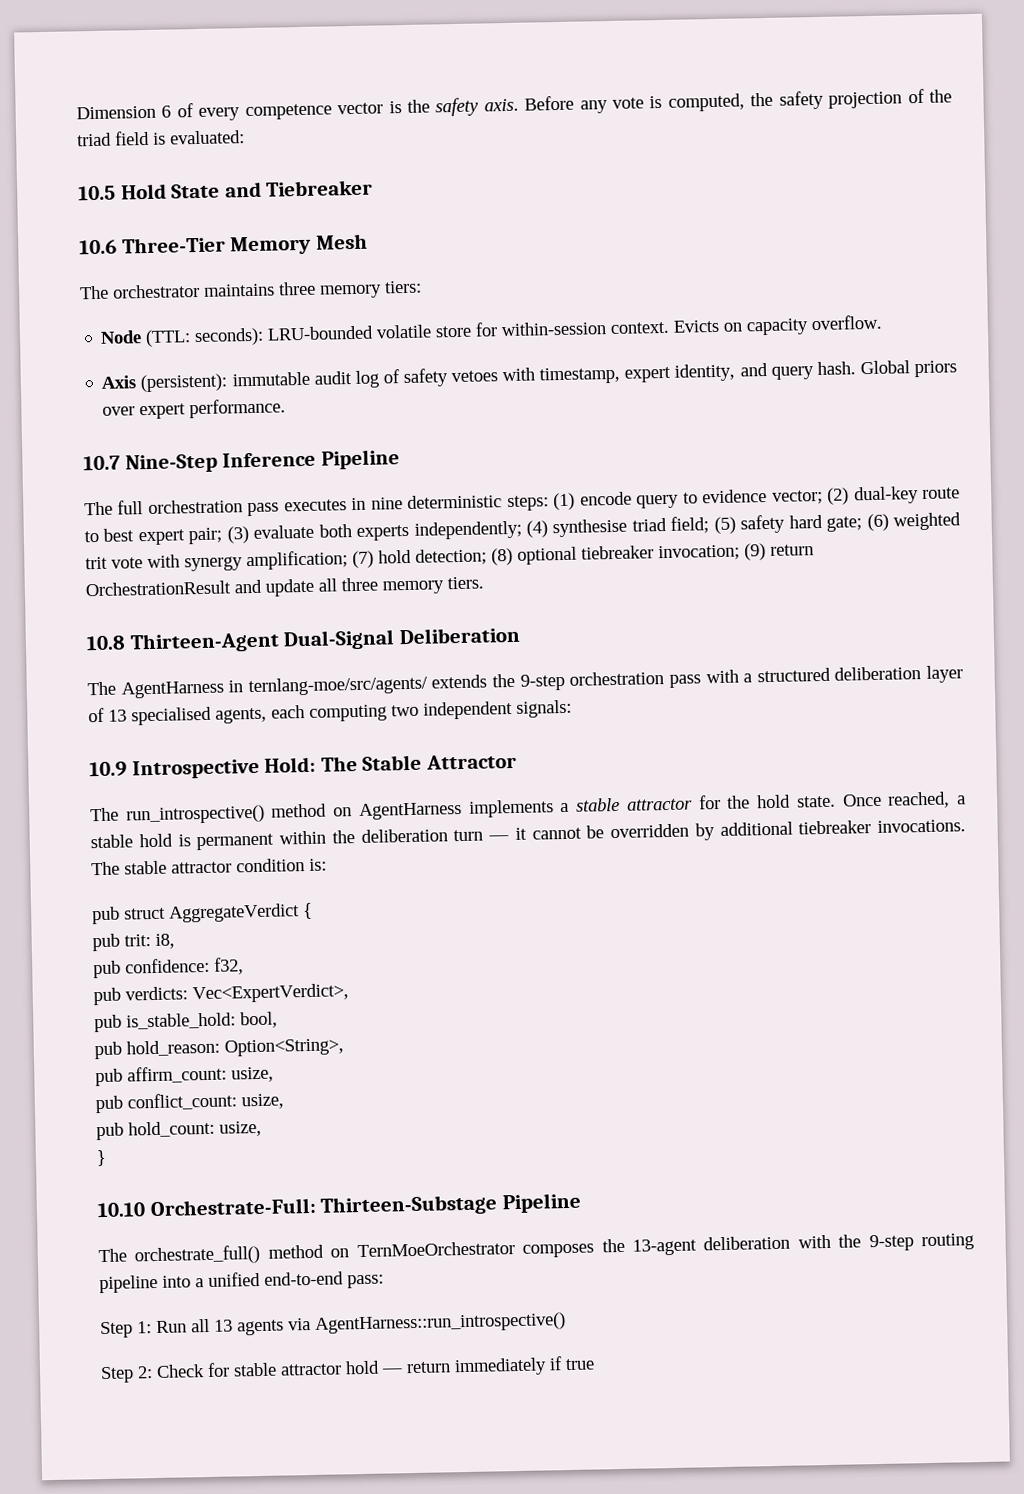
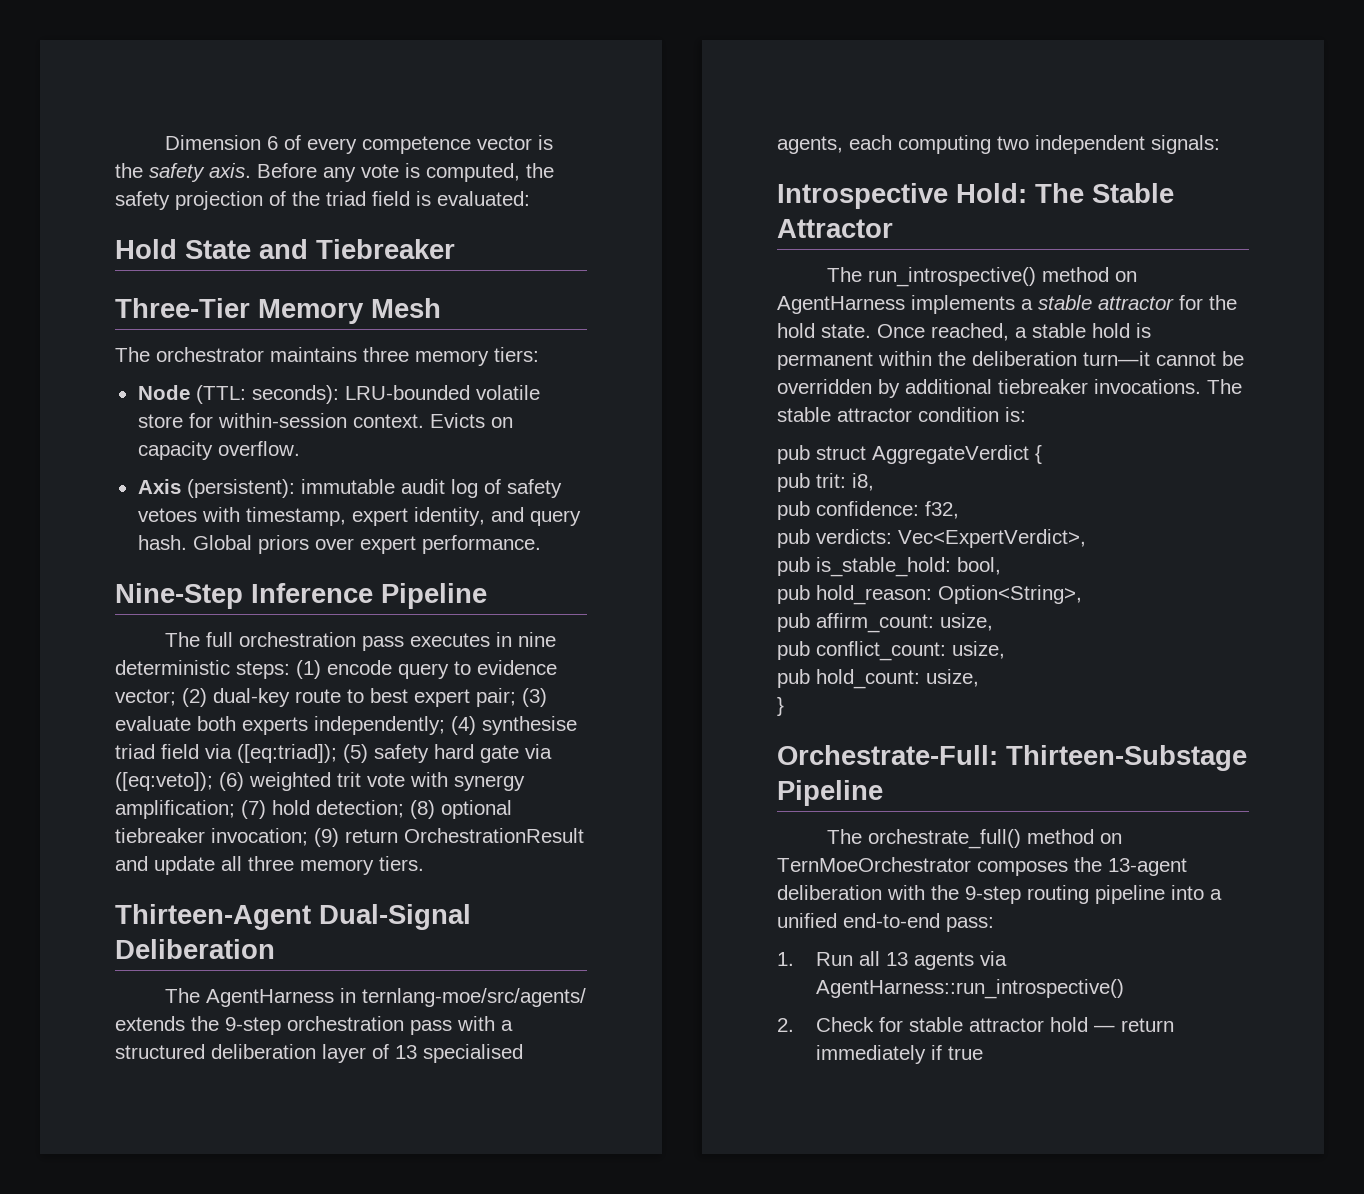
- 10.5 Hold State and Tiebreaker
+ Hold State and Tiebreaker
- 10.6 Three-Tier Memory Mesh
+ Three-Tier Memory Mesh
- 10.7 Nine-Step Inference Pipeline
+ Nine-Step Inference Pipeline
- The full orchestration pass executes in nine deterministic steps: (1) encode query to evidence vector; (2) dual-key route to best expert pair; (3) evaluate both experts independently; (4) synthesise triad field; (5) safety hard gate; (6) weighted trit vote with synergy amplification; (7) hold detection; (8) optional tiebreaker invocation; (9) return OrchestrationResult and update all three memory tiers.
+ The full orchestration pass executes in nine deterministic steps: (1) encode query to evidence vector; (2) dual-key route to best expert pair; (3) evaluate both experts independently; (4) synthesise triad field via ([eq:triad]); (5) safety hard gate via ([eq:veto]); (6) weighted trit vote with synergy amplification; (7) hold detection; (8) optional tiebreaker invocation; (9) return OrchestrationResult and update all three memory tiers.
- 10.8 Thirteen-Agent Dual-Signal Deliberation
+ Thirteen-Agent Dual-Signal Deliberation
- 10.9 Introspective Hold: The Stable Attractor
+ Introspective Hold: The Stable Attractor
- Once reached, a stable hold is permanent within the deliberation turn — it cannot be overridden by additional tiebreaker invocations.
+ Once reached, a stable hold is permanent within the deliberation turn—it cannot be overridden by additional tiebreaker invocations.
- 10.10 Orchestrate-Full: Thirteen-Substage Pipeline
+ Orchestrate-Full: Thirteen-Substage Pipeline
- Step 1: Run all 13 agents via AgentHarness::run_introspective()
+ 1. Run all 13 agents via AgentHarness::run_introspective()
- Step 2: Check for stable attractor hold — return immediately if true
+ 2. Check for stable attractor hold — return immediately if true

